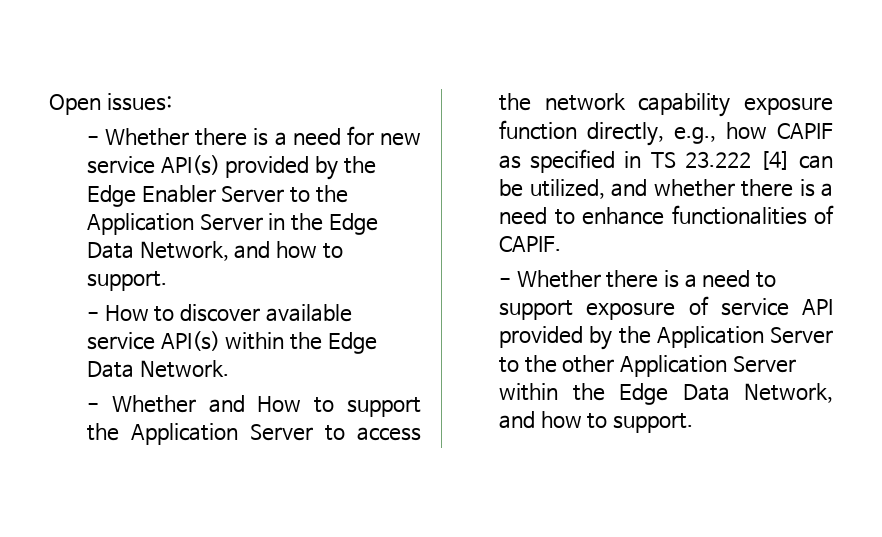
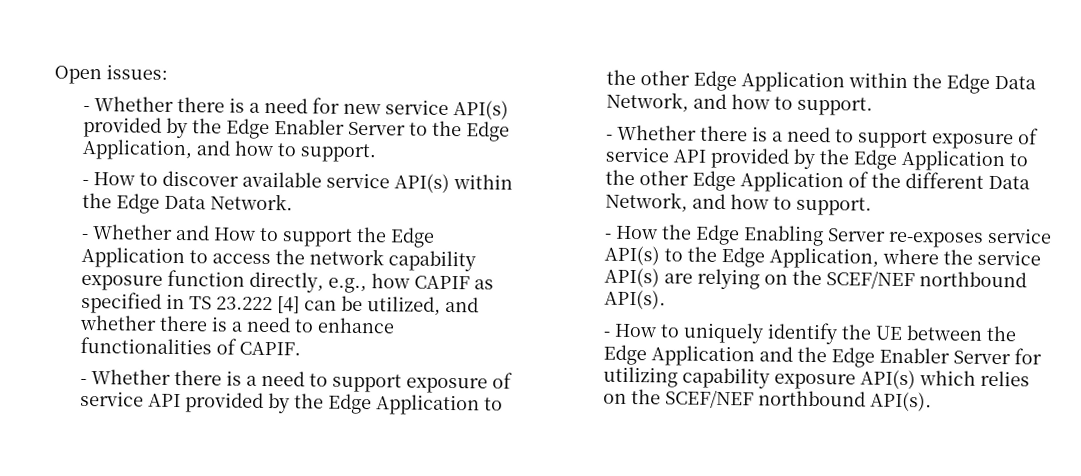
- - Whether there is a need for new service API(s) provided by the Edge Enabler Server to the Application Server in the Edge Data Network, and how to support.
+ - Whether there is a need for new service API(s) provided by the Edge Enabler Server to the Edge Application, and how to support.
- - Whether and How to support the Application Server to access the network capability exposure function directly, e.g., how CAPIF as specified in TS 23.222 [4] can be utilized, and whether there is a need to enhance functionalities of CAPIF.
+ - Whether and How to support the Edge Application to access the network capability exposure function directly, e.g., how CAPIF as specified in TS 23.222 [4] can be utilized, and whether there is a need to enhance functionalities of CAPIF.
- - Whether there is a need to support exposure of service API provided by the Application Server to the other Application Server within the Edge Data Network, and how to support.
+ - Whether there is a need to support exposure of service API provided by the Edge Application to the other Edge Application within the Edge Data Network, and how to support.
+ - Whether there is a need to support exposure of service API provided by the Edge Application to the other Edge Application of the different Data Network, and how to support.
+ - How the Edge Enabling Server re-exposes service API(s) to the Edge Application, where the service API(s) are relying on the SCEF/NEF northbound API(s).
+ - How to uniquely identify the UE between the Edge Application and the Edge Enabler Server for utilizing capability exposure API(s) which relies on the SCEF/NEF northbound API(s).

